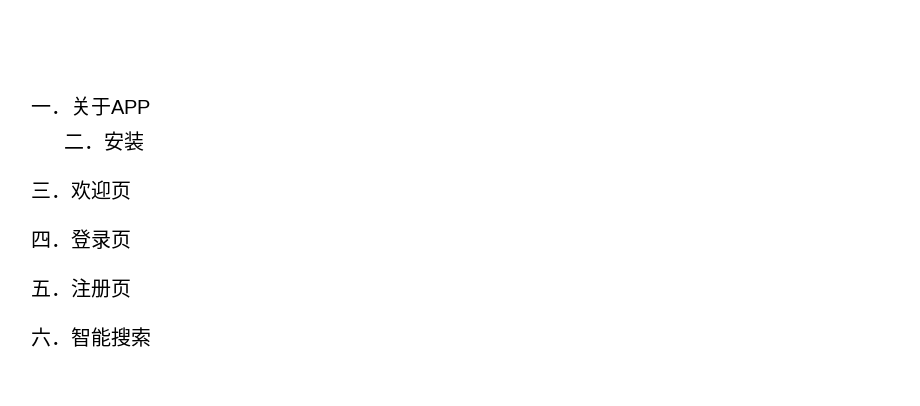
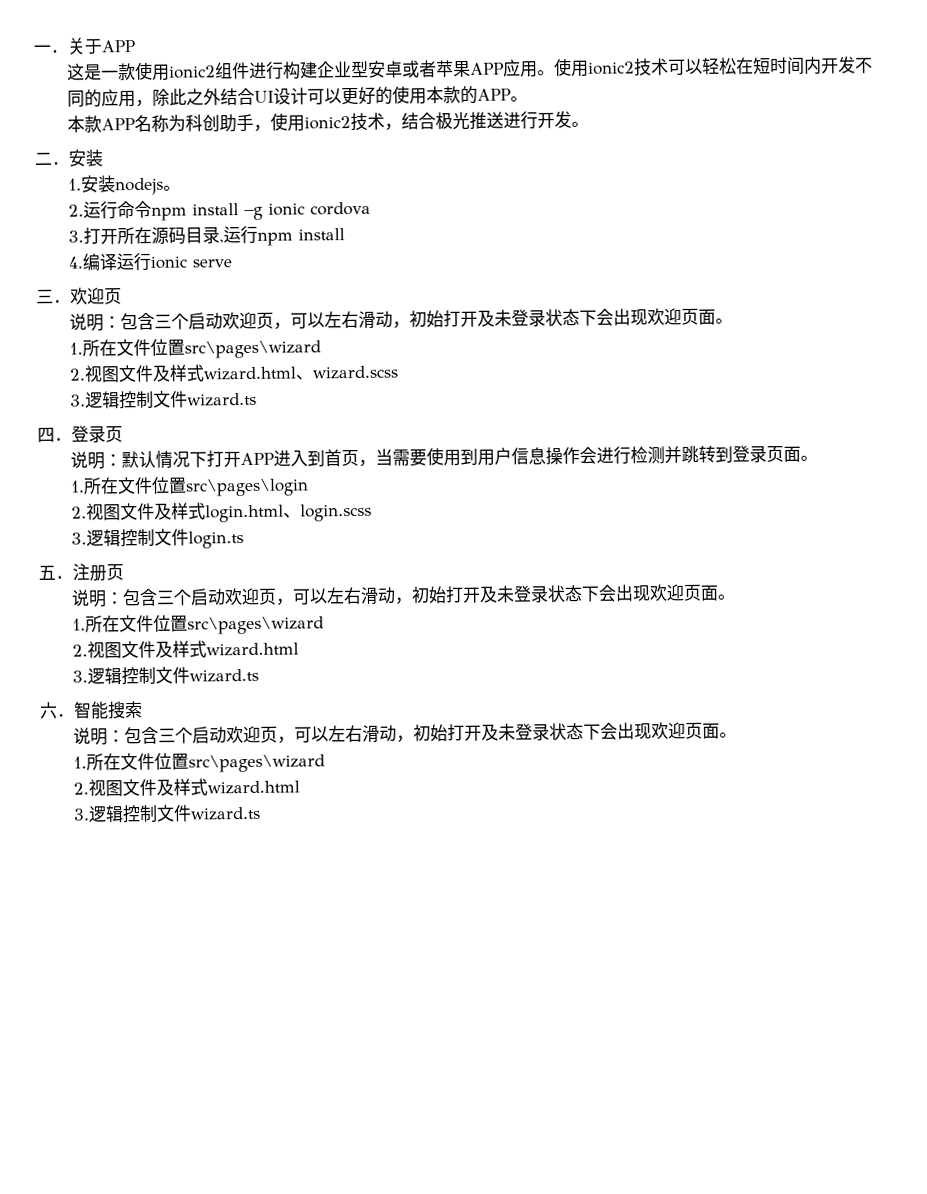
+ 这是一款使用ionic2组件进行构建企业型安卓或者苹果APP应用。使用ionic2技术可以轻松在短时间内开发不同的应用，除此之外结合UI设计可以更好的使用本款的APP。
+ 本款APP名称为科创助手，使用ionic2技术，结合极光推送进行开发。
  二．安装
+ 1.安装nodejs。
+ 2.运行命令npm install –g ionic cordova
+ 3.打开所在源码目录,运行npm install
+ 4.编译运行ionic serve
  三．欢迎页
+ 说明：包含三个启动欢迎页，可以左右滑动，初始打开及未登录状态下会出现欢迎页面。
+ 1.所在文件位置src\pages\wizard
+ 2.视图文件及样式wizard.html、wizard.scss
+ 3.逻辑控制文件wizard.ts
  四．登录页
+ 说明：默认情况下打开APP进入到首页，当需要使用到用户信息操作会进行检测并跳转到登录页面。
+ 1.所在文件位置src\pages\login
+ 2.视图文件及样式login.html、login.scss
+ 3.逻辑控制文件login.ts
  五．注册页
+ 说明：包含三个启动欢迎页，可以左右滑动，初始打开及未登录状态下会出现欢迎页面。
+ 1.所在文件位置src\pages\wizard
+ 2.视图文件及样式wizard.html
+ 3.逻辑控制文件wizard.ts
  六．智能搜索
+ 说明：包含三个启动欢迎页，可以左右滑动，初始打开及未登录状态下会出现欢迎页面。
+ 1.所在文件位置src\pages\wizard
+ 2.视图文件及样式wizard.html
+ 3.逻辑控制文件wizard.ts

